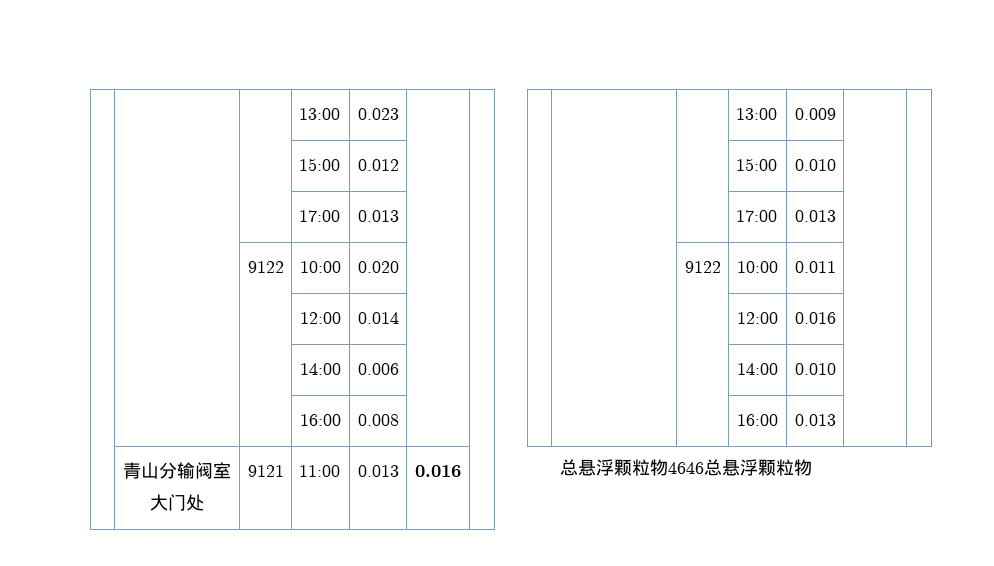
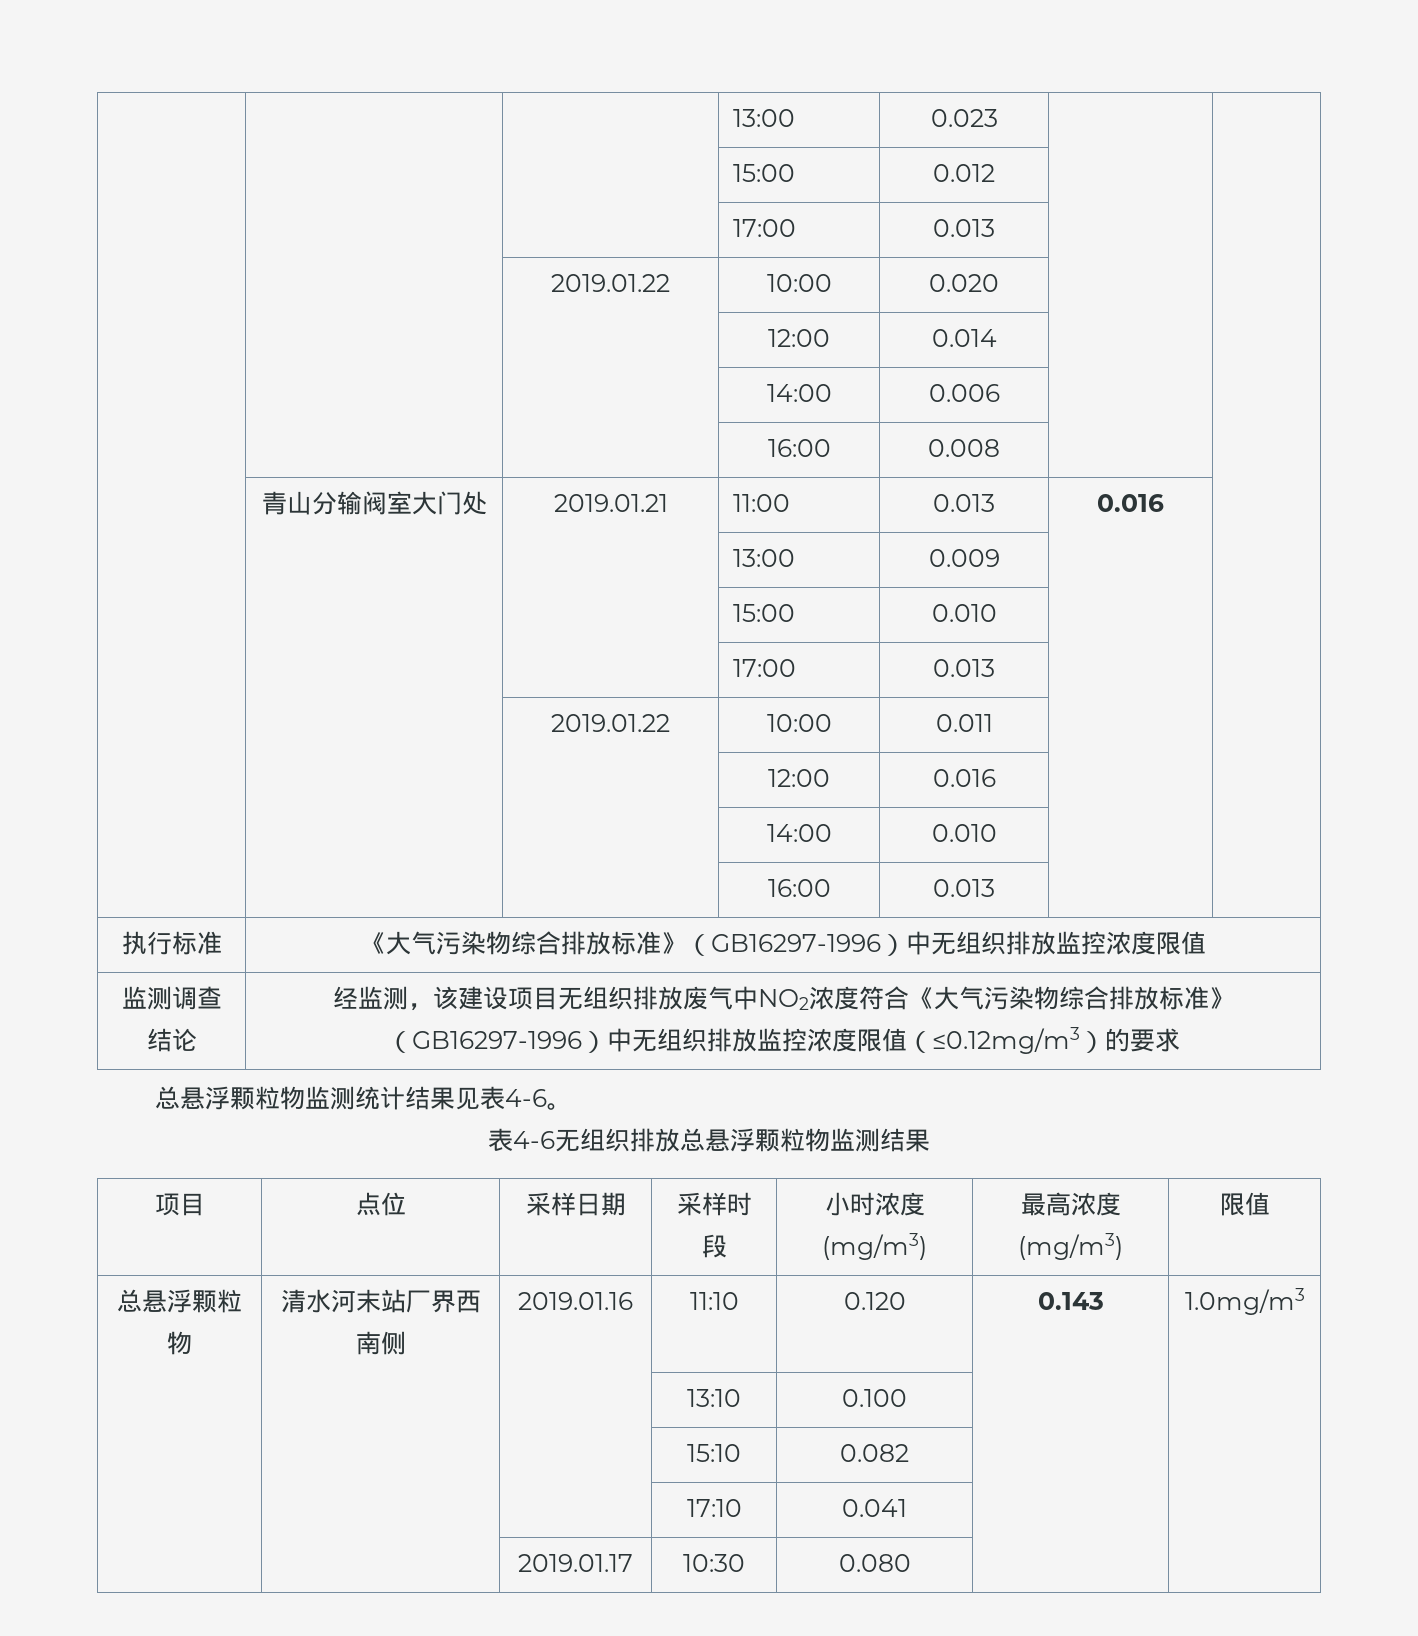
- | | 9122 | 10:00 | 0.020 | |
+ | | 2019.01.22 | 10:00 | 0.020 | |
- | 青山分输阀室大门处 | 9121 | 11:00 | 0.013 | 0.016 |
+ | 青山分输阀室大门处 | 2019.01.21 | 11:00 | 0.013 | 0.016 |
- | | 9122 | 10:00 | 0.011 | |
+ | | 2019.01.22 | 10:00 | 0.011 | |
- 总悬浮颗粒物4646总悬浮颗粒物
+ 执行标准 | 《大气污染物综合排放标准》（GB16297-1996）中无组织排放监控浓度限值
+ 监测调查结论 | 经监测，该建设项目无组织排放废气中NO2浓度符合《大气污染物综合排放标准》（GB16297-1996）中无组织排放监控浓度限值（≤0.12mg/m3）的要求
+ 总悬浮颗粒物监测统计结果见表4-6。
+ 表4-6无组织排放总悬浮颗粒物监测结果
+ 项目 | 点位 | 采样日期 | 采样时段 | 小时浓度(mg/m3) | 最高浓度(mg/m3) | 限值
+ 总悬浮颗粒物 | 清水河末站厂界西南侧 | 2019.01.16 | 11:10 | 0.120 | 0.143 | 1.0mg/m3
+ | | | 13:10 | 0.100 | |
+ | | | 15:10 | 0.082 | |
+ | | | 17:10 | 0.041 | |
+ | | 2019.01.17 | 10:30 | 0.080 | |

